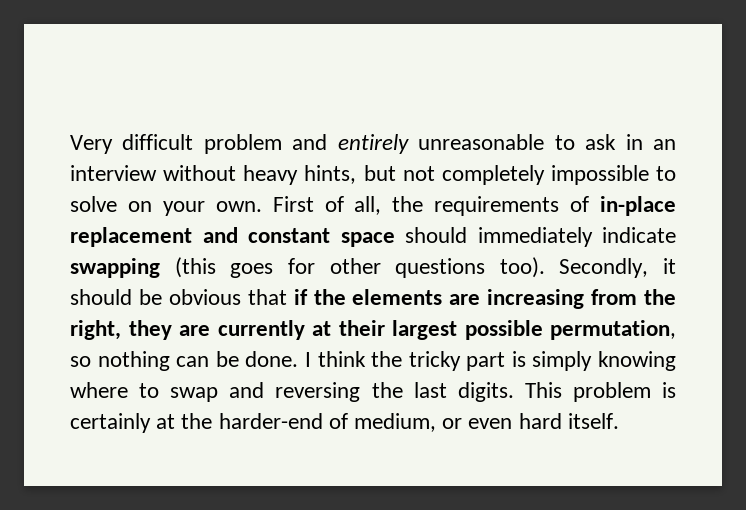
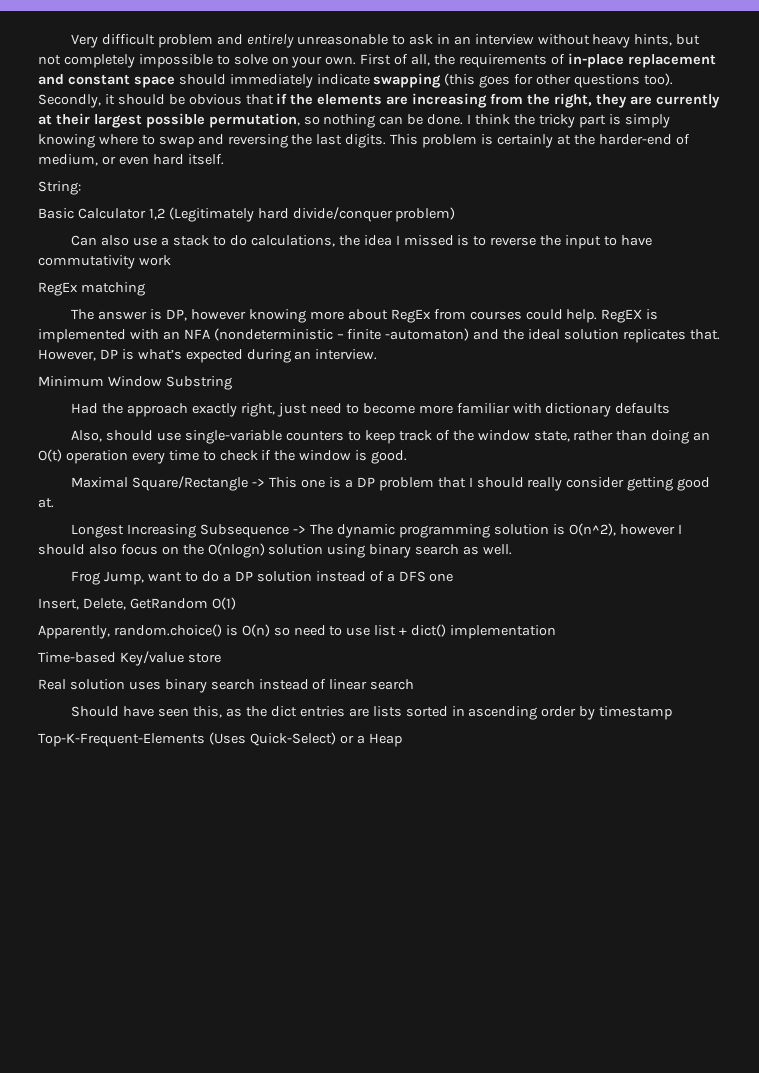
+ String:
+ Basic Calculator 1,2 (Legitimately hard divide/conquer problem)
+ Can also use a stack to do calculations, the idea I missed is to reverse the input to have commutativity work
+ RegEx matching
+ The answer is DP, however knowing more about RegEx from courses could help. RegEX is implemented with an NFA (nondeterministic – finite -automaton) and the ideal solution replicates that. However, DP is what’s expected during an interview.
+ Minimum Window Substring
+ Had the approach exactly right, just need to become more familiar with dictionary defaults
+ Also, should use single-variable counters to keep track of the window state, rather than doing an O(t) operation every time to check if the window is good.
+ Maximal Square/Rectangle -> This one is a DP problem that I should really consider getting good at.
+ Longest Increasing Subsequence -> The dynamic programming solution is O(n^2), however I should also focus on the O(nlogn) solution using binary search as well.
+ Frog Jump, want to do a DP solution instead of a DFS one
+ Insert, Delete, GetRandom O(1)
+ Apparently, random.choice() is O(n) so need to use list + dict() implementation
+ Time-based Key/value store
+ Real solution uses binary search instead of linear search
+ Should have seen this, as the dict entries are lists sorted in ascending order by timestamp
+ Top-K-Frequent-Elements (Uses Quick-Select) or a Heap

